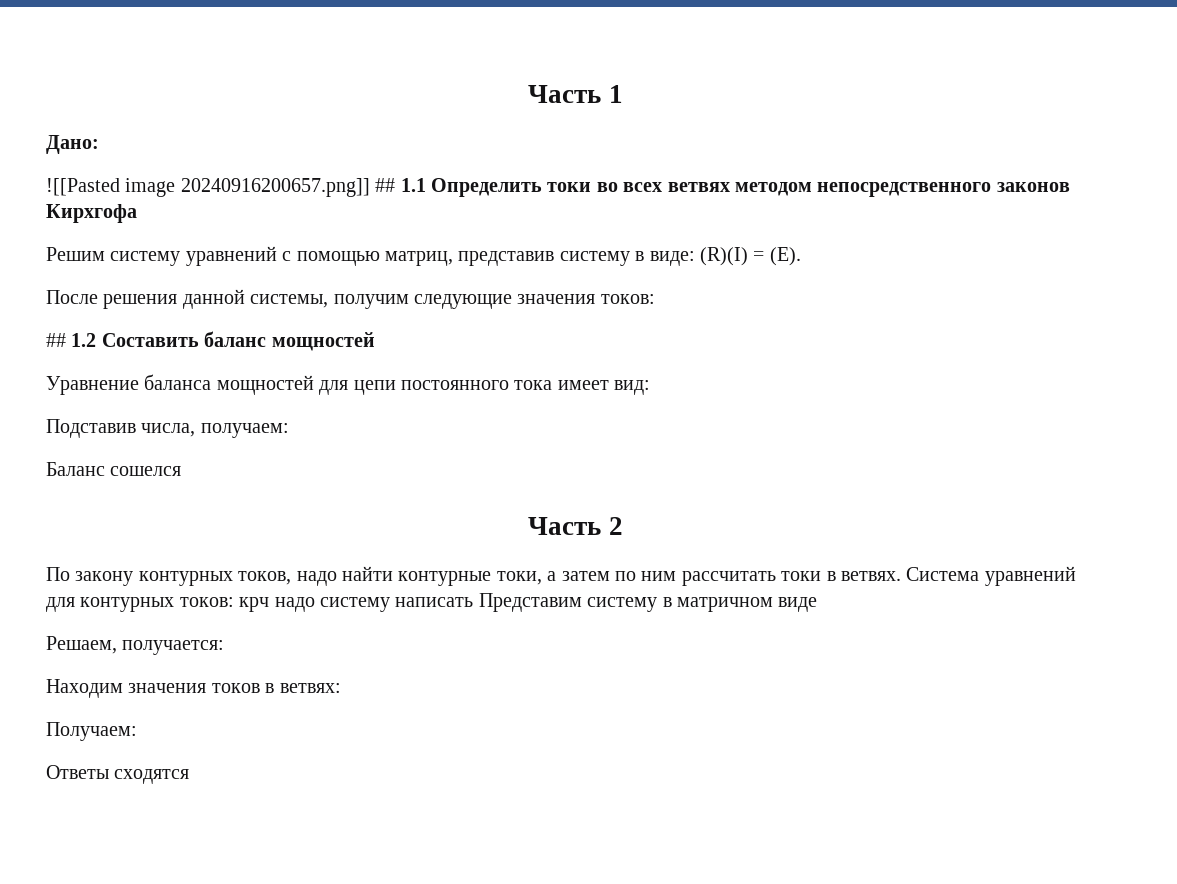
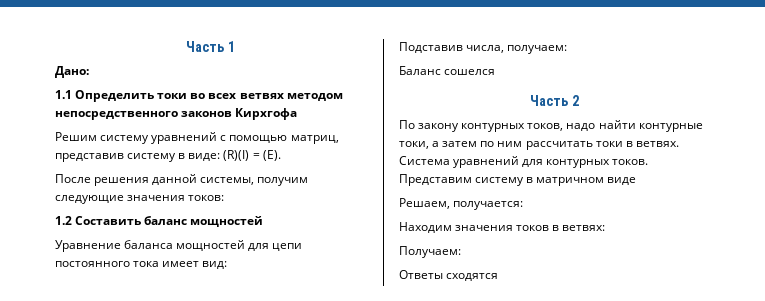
- ![[Pasted image 20240916200657.png]] ## 1.1 Определить токи во всех ветвях методом непосредственного законов Кирхгофа
+ 1.1 Определить токи во всех ветвях методом непосредственного законов Кирхгофа
- ## 1.2 Составить баланс мощностей
+ 1.2 Составить баланс мощностей
- Система уравнений для контурных токов: крч надо систему написать Представим систему в матричном виде
+ Система уравнений для контурных токов. Представим систему в матричном виде

